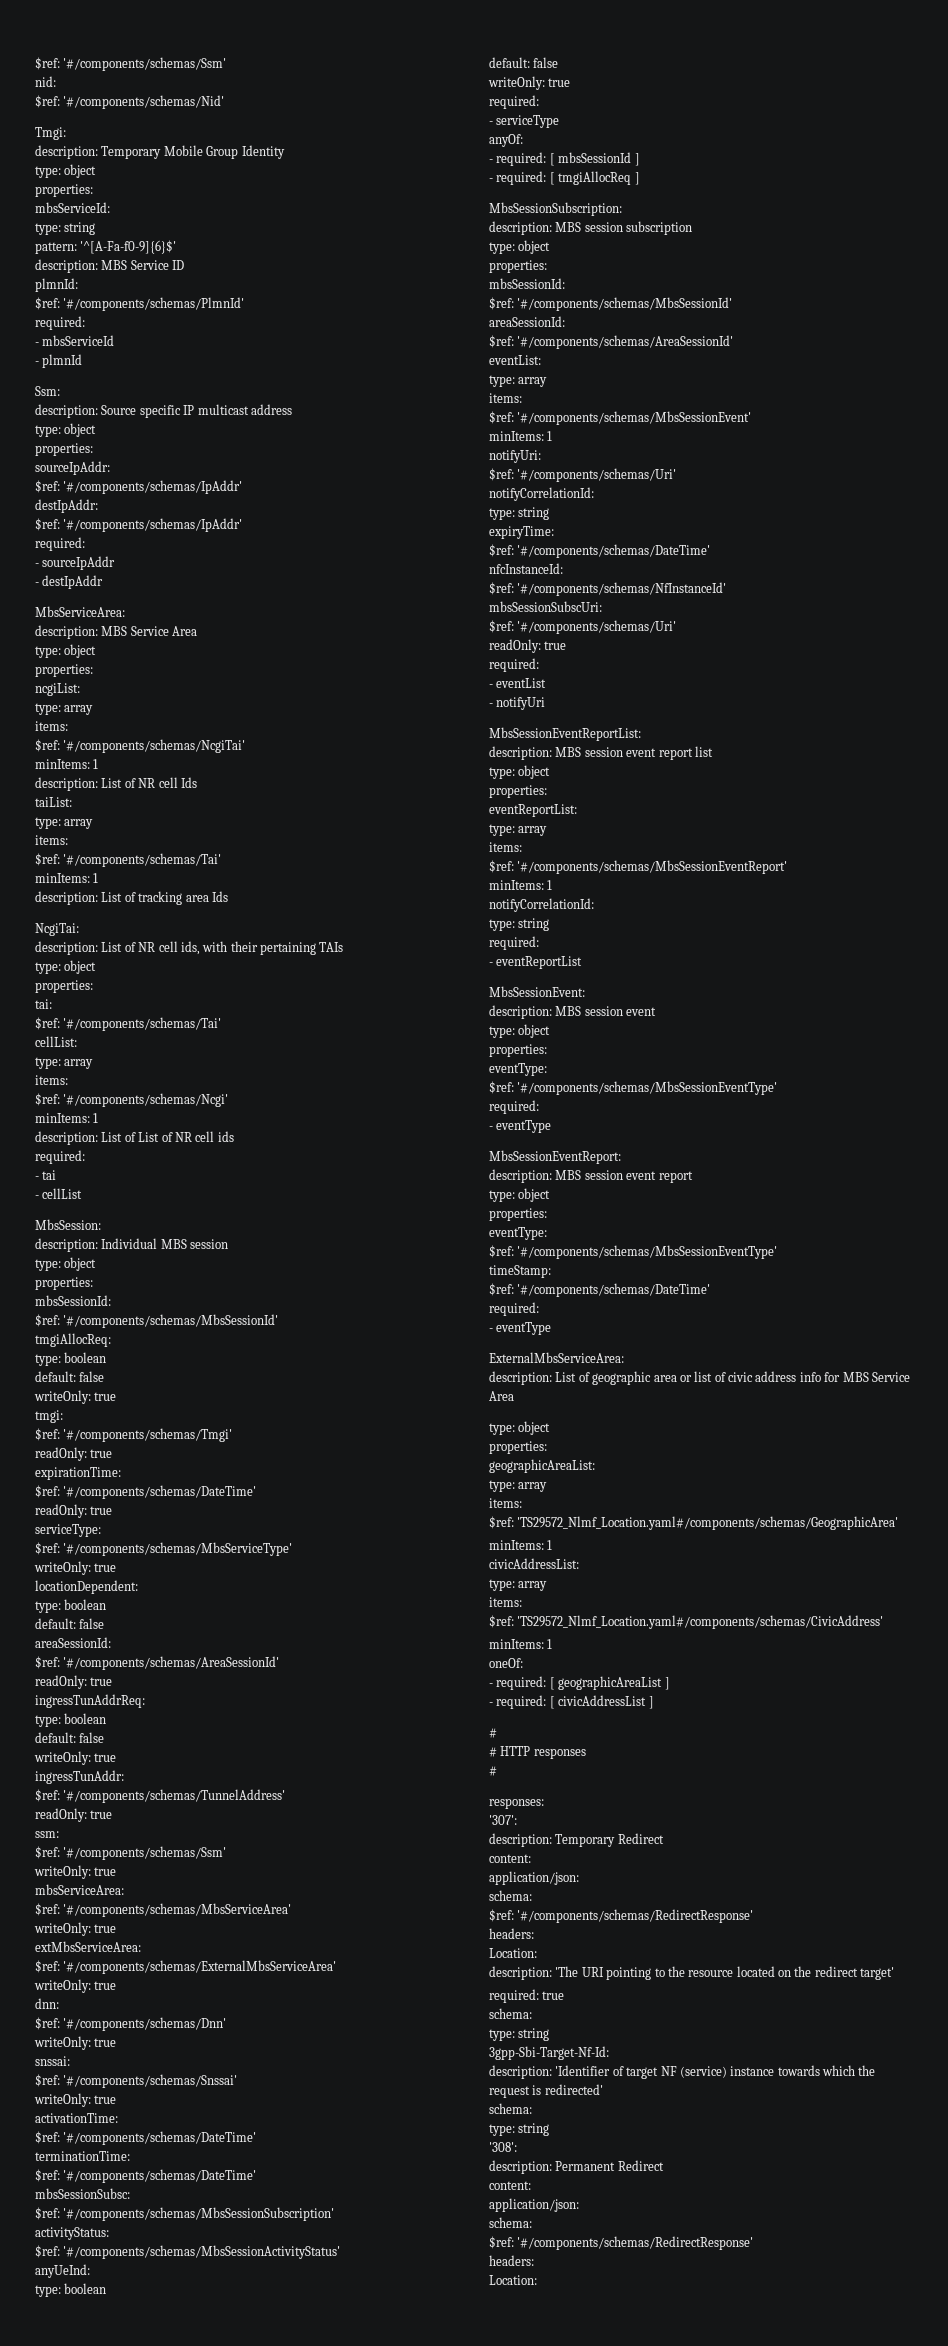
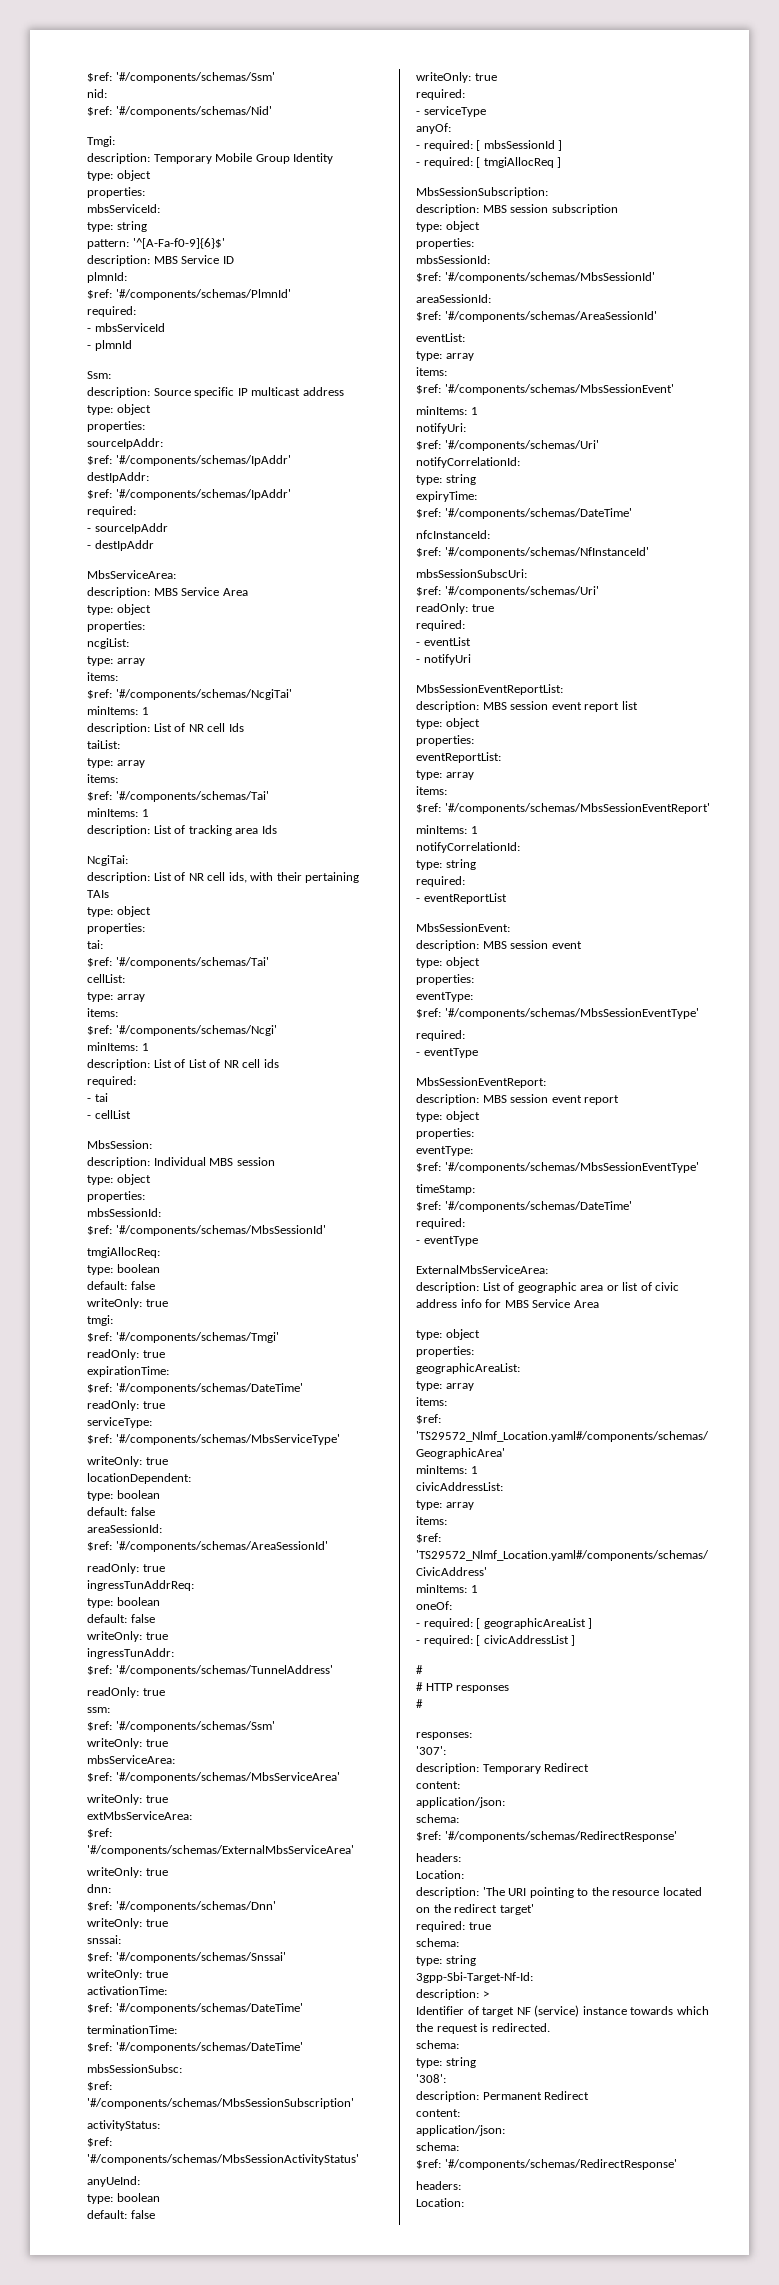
- description: 'Identifier of target NF (service) instance towards which the request is redirected'
+ description: >
+ Identifier of target NF (service) instance towards which the request is redirected.

